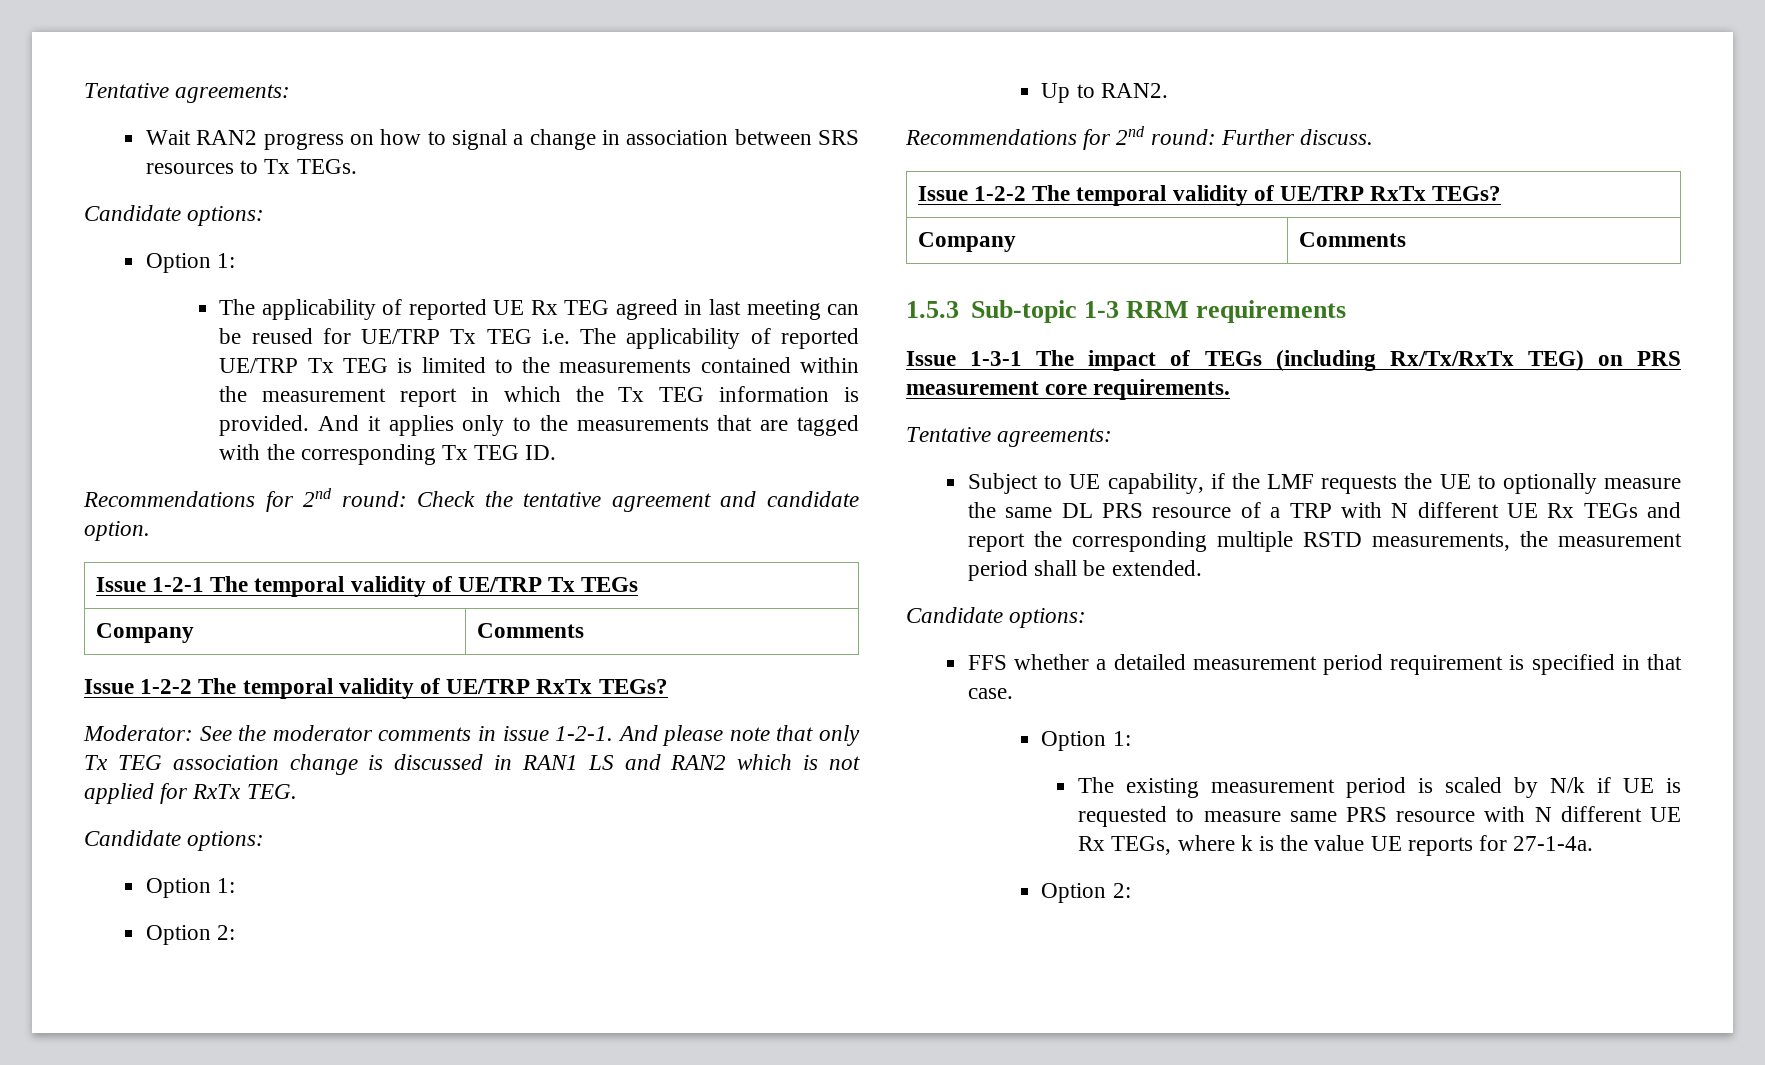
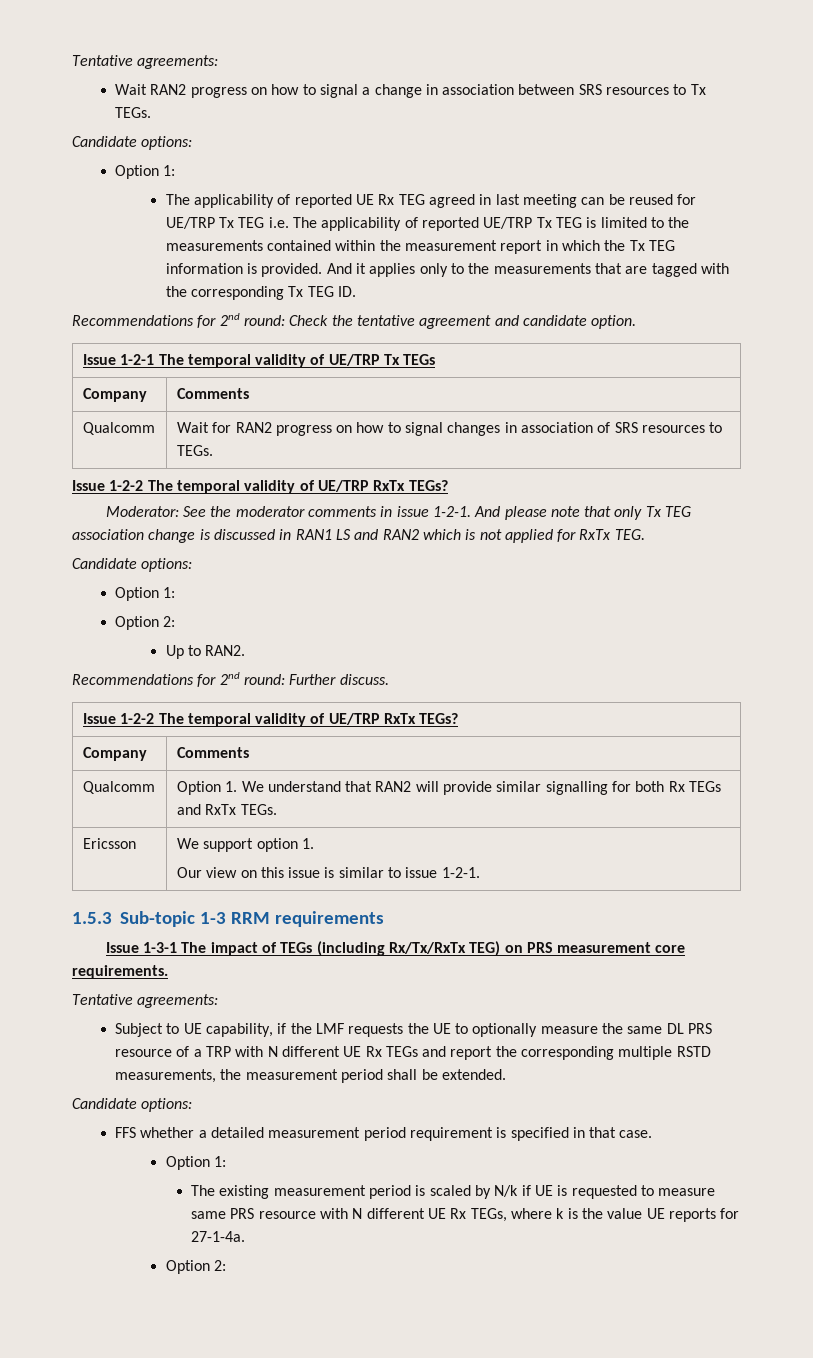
+ Qualcomm | Wait for RAN2 progress on how to signal changes in association of SRS resources to TEGs.
+ Qualcomm | Option 1. We understand that RAN2 will provide similar signalling for both Rx TEGs and RxTx TEGs.
+ Ericsson | We support option 1.
+ Our view on this issue is similar to issue 1-2-1.

